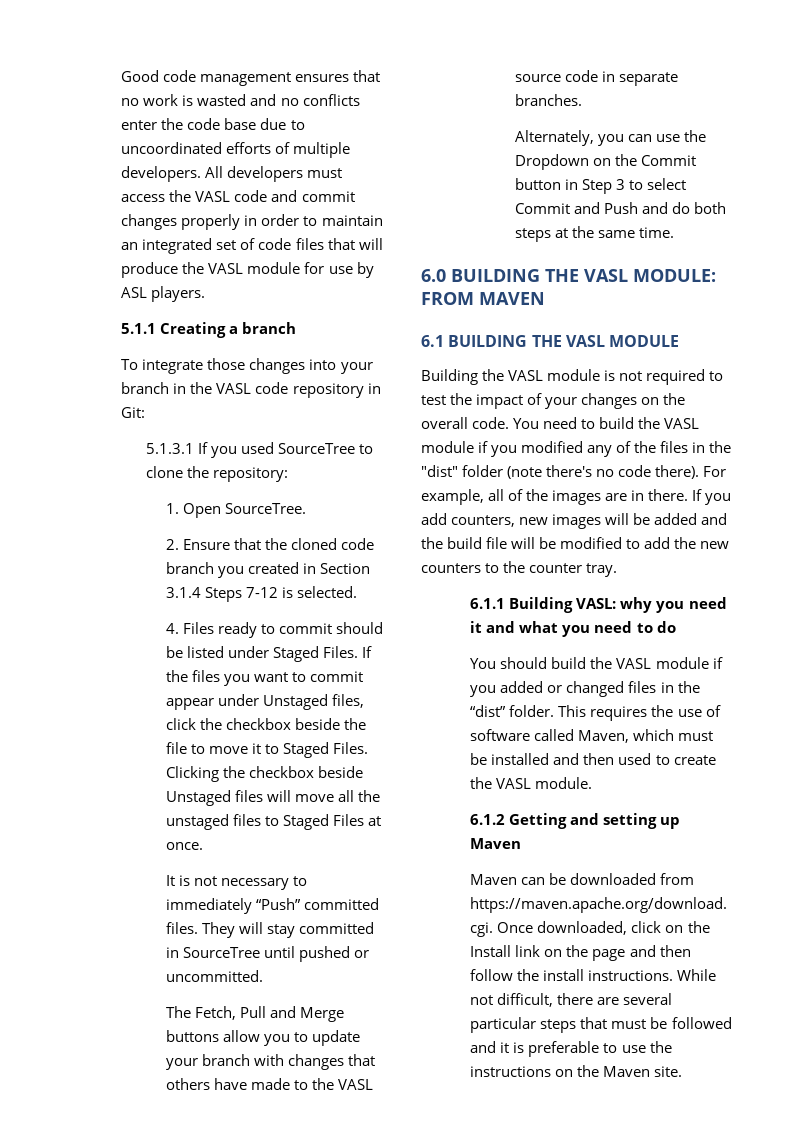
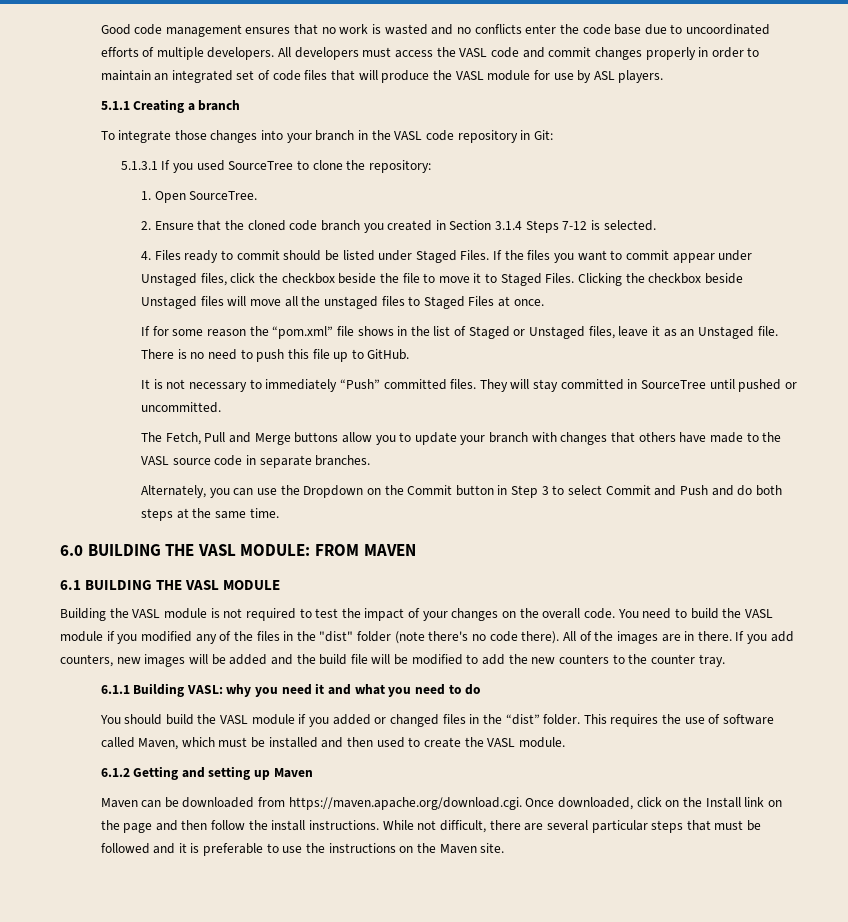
+ If for some reason the “pom.xml” file shows in the list of Staged or Unstaged files, leave it as an Unstaged file. There is no need to push this file up to GitHub.
- For example, all of the images are in there.
+ All of the images are in there.

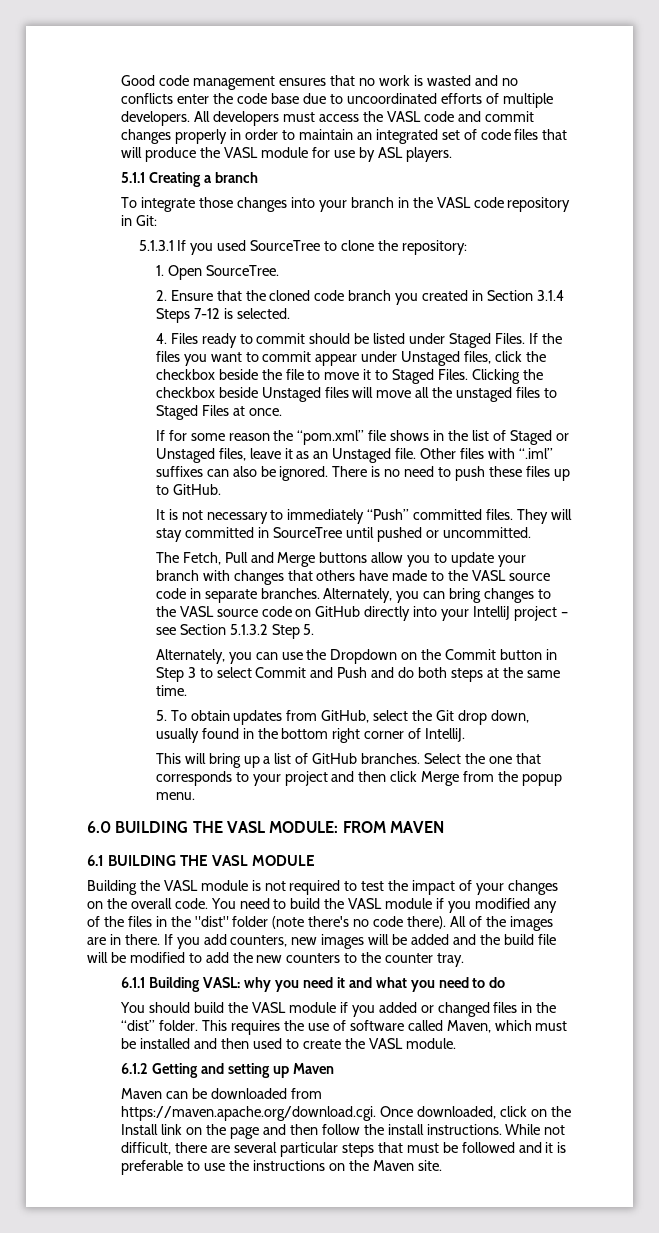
+ Other files with “.iml” suffixes can also be ignored.
- There is no need to push this file up to GitHub.
+ There is no need to push these files up to GitHub.
+ Alternately, you can bring changes to the VASL source code on GitHub directly into your IntelliJ project – see Section 5.1.3.2 Step 5.
+ 5. To obtain updates from GitHub, select the Git drop down, usually found in the bottom right corner of IntelliJ.
+ This will bring up a list of GitHub branches. Select the one that corresponds to your project and then click Merge from the popup menu.

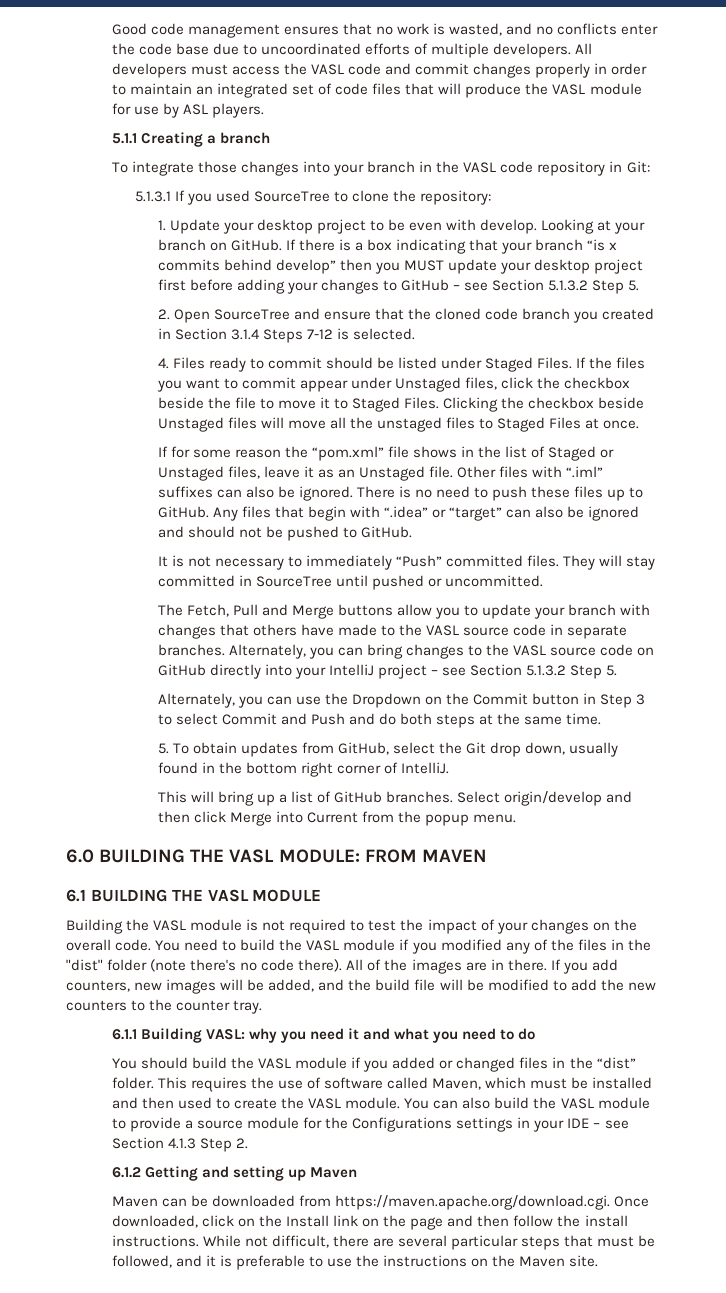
- Good code management ensures that no work is wasted and no conflicts enter the code base due to uncoordinated efforts of multiple developers.
+ Good code management ensures that no work is wasted, and no conflicts enter the code base due to uncoordinated efforts of multiple developers.
- 1. Open SourceTree.
- 2. Ensure that the cloned code branch you created in Section 3.1.4 Steps 7-12 is selected.
+ 1. Update your desktop project to be even with develop. Looking at your branch on GitHub. If there is a box indicating that your branch “is x commits behind develop” then you MUST update your desktop project first before adding your changes to GitHub – see Section 5.1.3.2 Step 5.
+ 2. Open SourceTree and ensure that the cloned code branch you created in Section 3.1.4 Steps 7-12 is selected.
+ Any files that begin with “.idea” or “target” can also be ignored and should not be pushed to GitHub.
- Select the one that corresponds to your project and then click Merge from the popup menu.
+ Select origin/develop and then click Merge into Current from the popup menu.
- If you add counters, new images will be added and the build file will be modified to add the new counters to the counter tray.
+ If you add counters, new images will be added, and the build file will be modified to add the new counters to the counter tray.
+ You can also build the VASL module to provide a source module for the Configurations settings in your IDE – see Section 4.1.3 Step 2.
- While not difficult, there are several particular steps that must be followed and it is preferable to use the instructions on the Maven site.
+ While not difficult, there are several particular steps that must be followed, and it is preferable to use the instructions on the Maven site.

